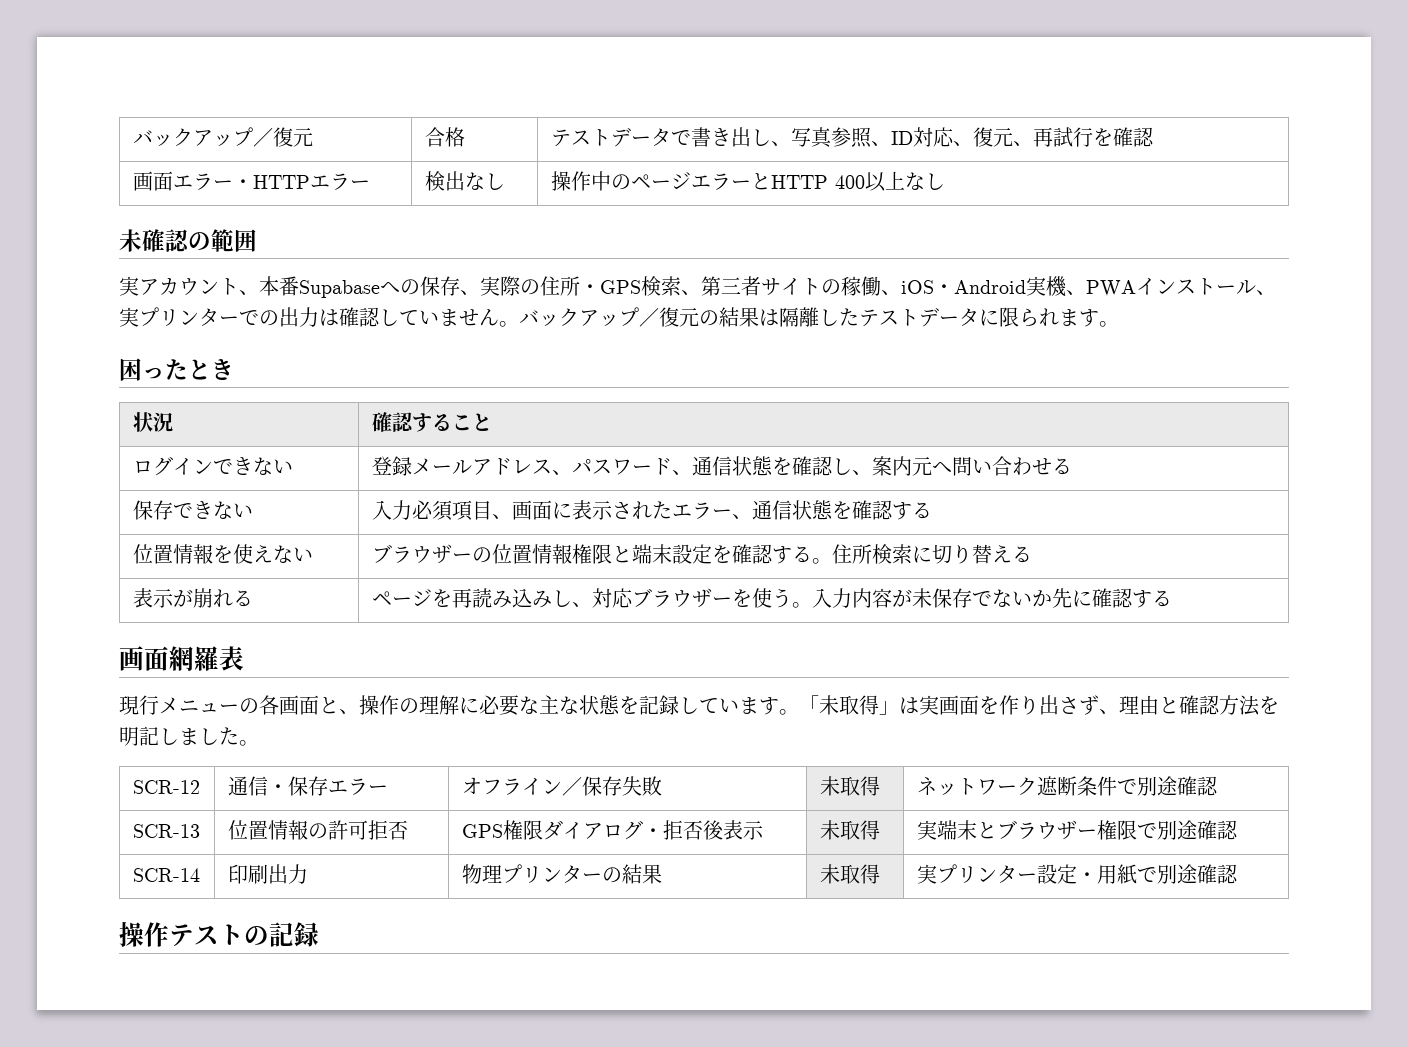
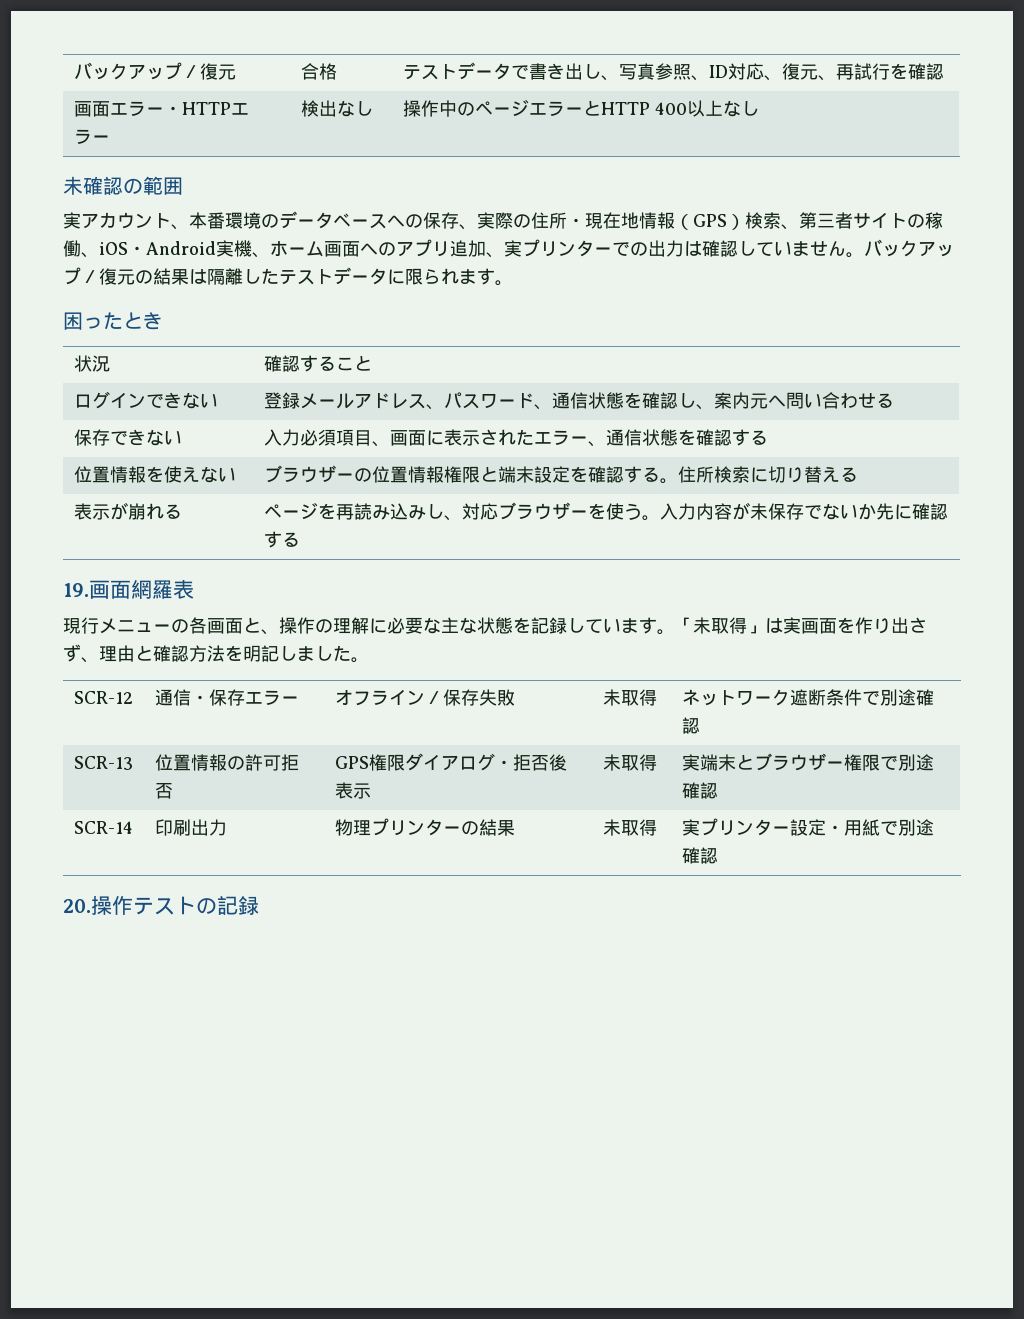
- 実アカウント、本番Supabaseへの保存、実際の住所・GPS検索、第三者サイトの稼働、iOS・Android実機、PWAインストール、実プリンターでの出力は確認していません。
+ 実アカウント、本番環境のデータベースへの保存、実際の住所・現在地情報（GPS）検索、第三者サイトの稼働、iOS・Android実機、ホーム画面へのアプリ追加、実プリンターでの出力は確認していません。
- 画面網羅表
+ 19.画面網羅表
- 操作テストの記録
+ 20.操作テストの記録

